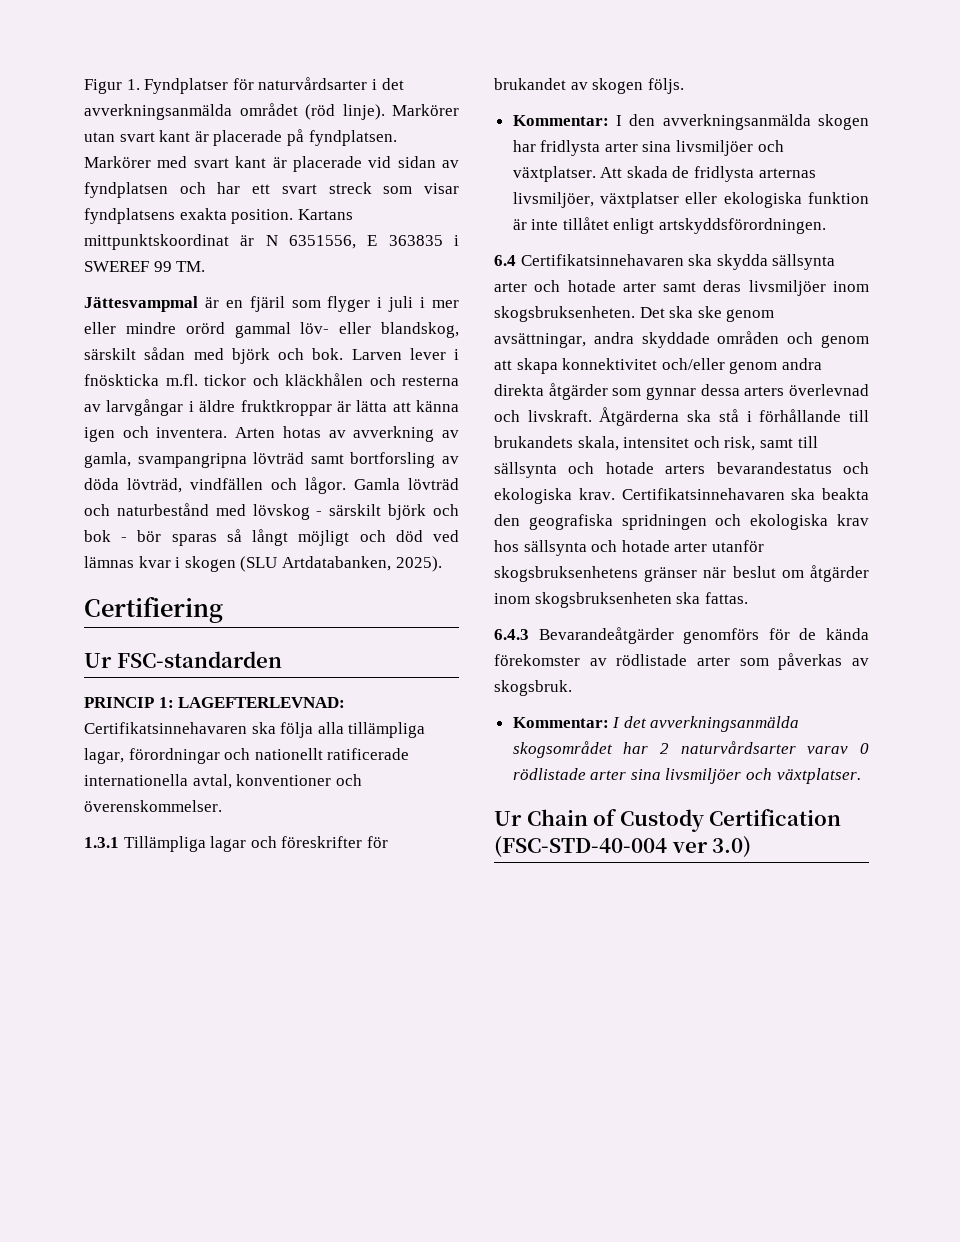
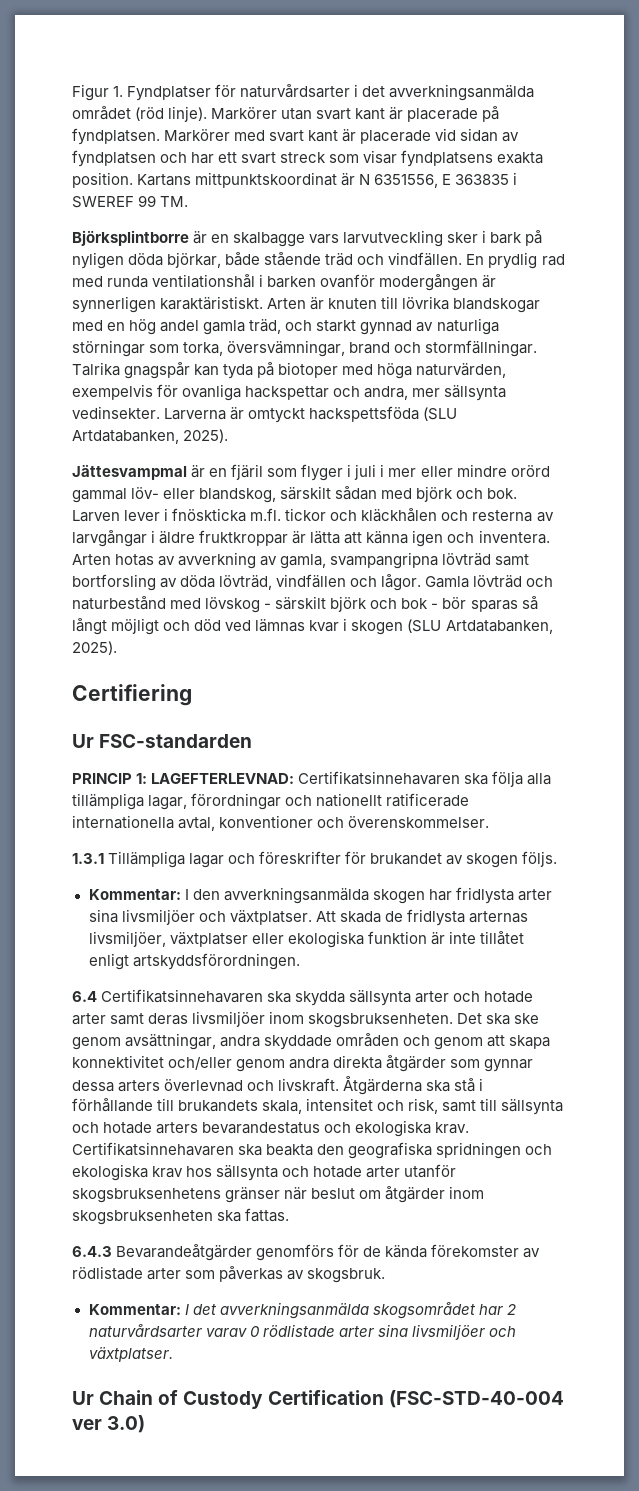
+ Björksplintborre är en skalbagge vars larvutveckling sker i bark på nyligen döda björkar, både stående träd och vindfällen. En prydlig rad med runda ventilationshål i barken ovanför modergången är synnerligen karaktäristiskt. Arten är knuten till lövrika blandskogar med en hög andel gamla träd, och starkt gynnad av naturliga störningar som torka, översvämningar, brand och stormfällningar. Talrika gnagspår kan tyda på biotoper med höga naturvärden, exempelvis för ovanliga hackspettar och andra, mer sällsynta vedinsekter. Larverna är omtyckt hackspettsföda (SLU Artdatabanken, 2025).

